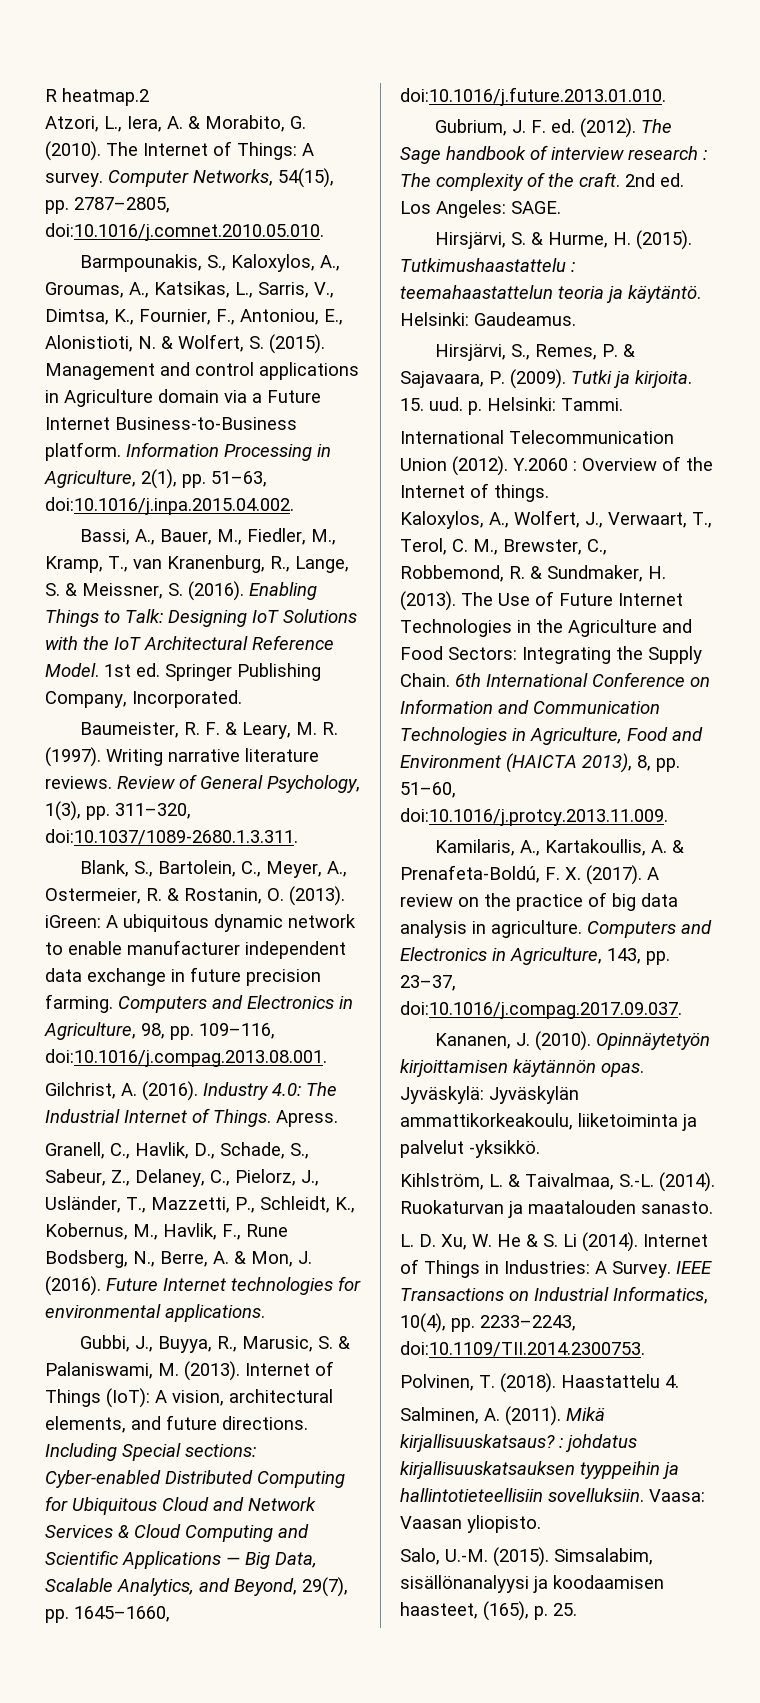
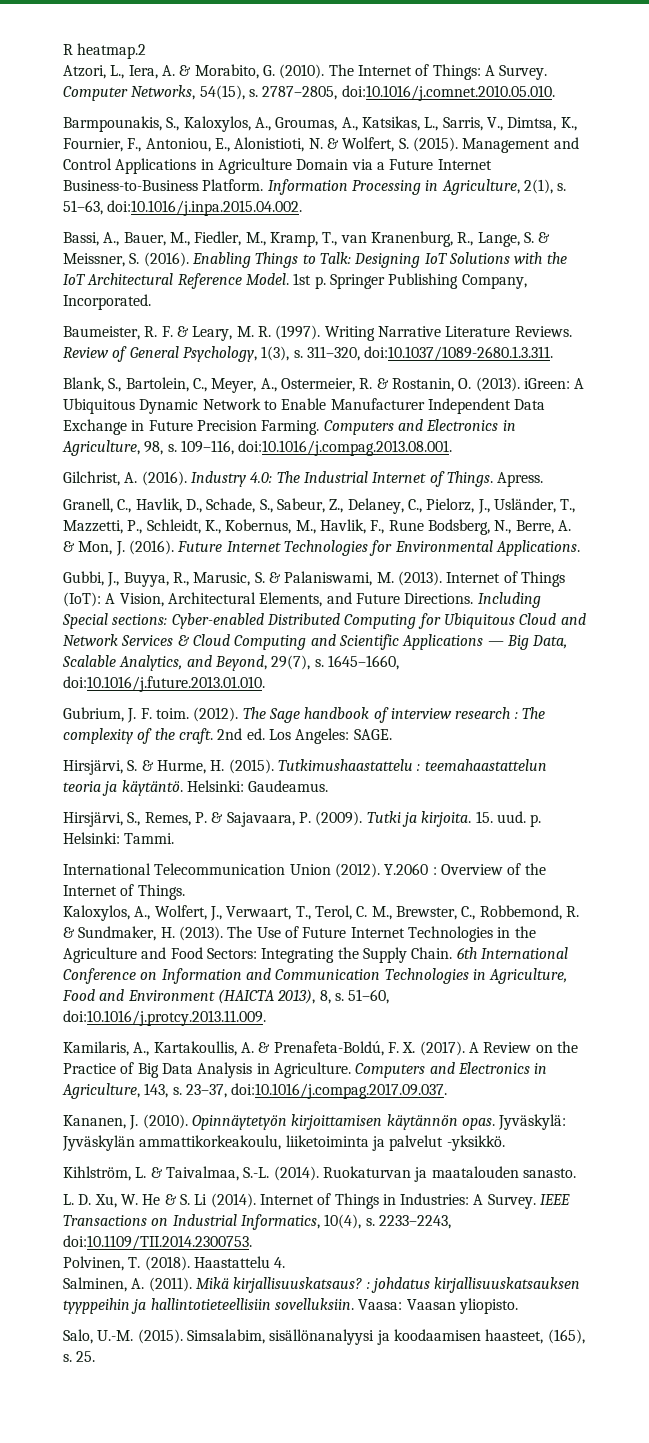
- The Internet of Things: A survey.
+ The Internet of Things: A Survey.
- Computer Networks, 54(15), pp. 2787–2805, doi:10.1016/j.comnet.2010.05.010.
+ Computer Networks, 54(15), s. 2787–2805, doi:10.1016/j.comnet.2010.05.010.
- Management and control applications in Agriculture domain via a Future Internet Business-to-Business platform.
+ Management and Control Applications in Agriculture Domain via a Future Internet Business-to-Business Platform.
- Information Processing in Agriculture, 2(1), pp. 51–63, doi:10.1016/j.inpa.2015.04.002.
+ Information Processing in Agriculture, 2(1), s. 51–63, doi:10.1016/j.inpa.2015.04.002.
- 1st ed. Springer Publishing Company, Incorporated.
+ 1st p. Springer Publishing Company, Incorporated.
- Writing narrative literature reviews.
+ Writing Narrative Literature Reviews.
- Review of General Psychology, 1(3), pp. 311–320, doi:10.1037/1089-2680.1.3.311.
+ Review of General Psychology, 1(3), s. 311–320, doi:10.1037/1089-2680.1.3.311.
- Blank, S., Bartolein, C., Meyer, A., Ostermeier, R. & Rostanin, O. (2013). iGreen: A ubiquitous dynamic network to enable manufacturer independent data exchange in future precision farming.
+ Blank, S., Bartolein, C., Meyer, A., Ostermeier, R. & Rostanin, O. (2013). iGreen: A Ubiquitous Dynamic Network to Enable Manufacturer Independent Data Exchange in Future Precision Farming.
- Computers and Electronics in Agriculture, 98, pp. 109–116, doi:10.1016/j.compag.2013.08.001.
+ Computers and Electronics in Agriculture, 98, s. 109–116, doi:10.1016/j.compag.2013.08.001.
- Future Internet technologies for environmental applications.
+ Future Internet Technologies for Environmental Applications.
- Internet of Things (IoT): A vision, architectural elements, and future directions.
+ Internet of Things (IoT): A Vision, Architectural Elements, and Future Directions.
- Including Special sections: Cyber-enabled Distributed Computing for Ubiquitous Cloud and Network Services & Cloud Computing and Scientific Applications — Big Data, Scalable Analytics, and Beyond, 29(7), pp. 1645–1660, doi:10.1016/j.future.2013.01.010.
+ Including Special sections: Cyber-enabled Distributed Computing for Ubiquitous Cloud and Network Services & Cloud Computing and Scientific Applications — Big Data, Scalable Analytics, and Beyond, 29(7), s. 1645–1660, doi:10.1016/j.future.2013.01.010.
- Gubrium, J. F. ed. (2012).
+ Gubrium, J. F. toim. (2012).
- Y.2060 : Overview of the Internet of things.
+ Y.2060 : Overview of the Internet of Things.
- 6th International Conference on Information and Communication Technologies in Agriculture, Food and Environment (HAICTA 2013), 8, pp. 51–60, doi:10.1016/j.protcy.2013.11.009.
+ 6th International Conference on Information and Communication Technologies in Agriculture, Food and Environment (HAICTA 2013), 8, s. 51–60, doi:10.1016/j.protcy.2013.11.009.
- A review on the practice of big data analysis in agriculture.
+ A Review on the Practice of Big Data Analysis in Agriculture.
- Computers and Electronics in Agriculture, 143, pp. 23–37, doi:10.1016/j.compag.2017.09.037.
+ Computers and Electronics in Agriculture, 143, s. 23–37, doi:10.1016/j.compag.2017.09.037.
- IEEE Transactions on Industrial Informatics, 10(4), pp. 2233–2243, doi:10.1109/TII.2014.2300753.
+ IEEE Transactions on Industrial Informatics, 10(4), s. 2233–2243, doi:10.1109/TII.2014.2300753.
- Simsalabim, sisällönanalyysi ja koodaamisen haasteet, (165), p. 25.
+ Simsalabim, sisällönanalyysi ja koodaamisen haasteet, (165), s. 25.

